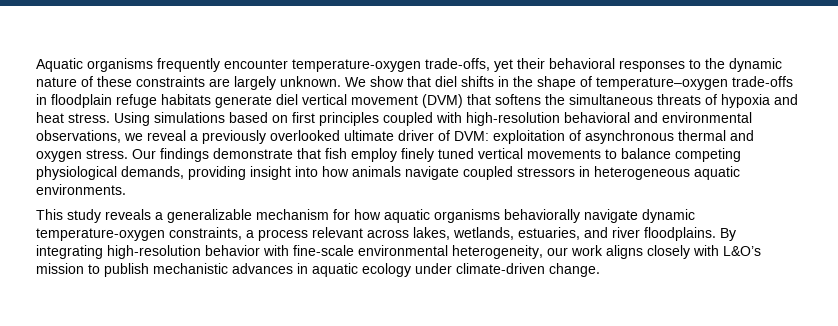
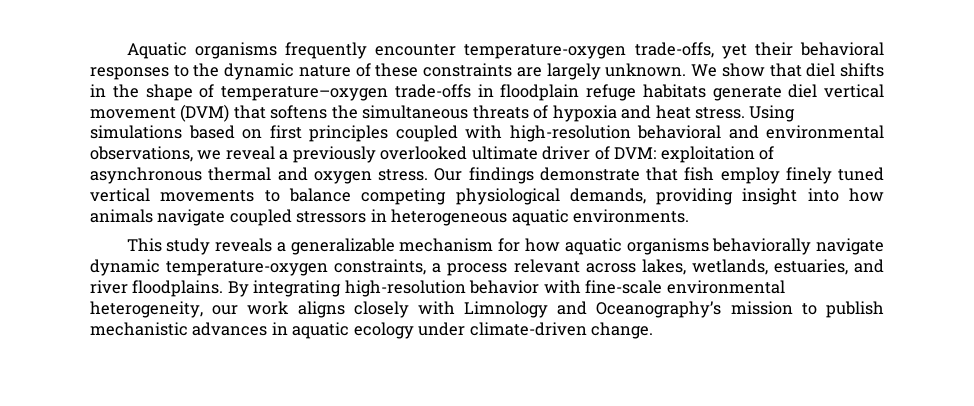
- By integrating high-resolution behavior with fine-scale environmental heterogeneity, our work aligns closely with L&O’s mission to publish mechanistic advances in aquatic ecology under climate-driven change.
+ By integrating high-resolution behavior with fine-scale environmental heterogeneity, our work aligns closely with Limnology and Oceanography’s mission to publish mechanistic advances in aquatic ecology under climate-driven change.

